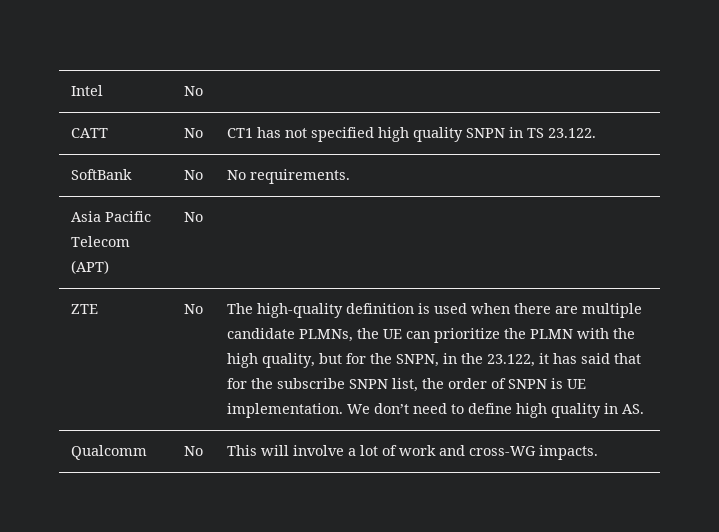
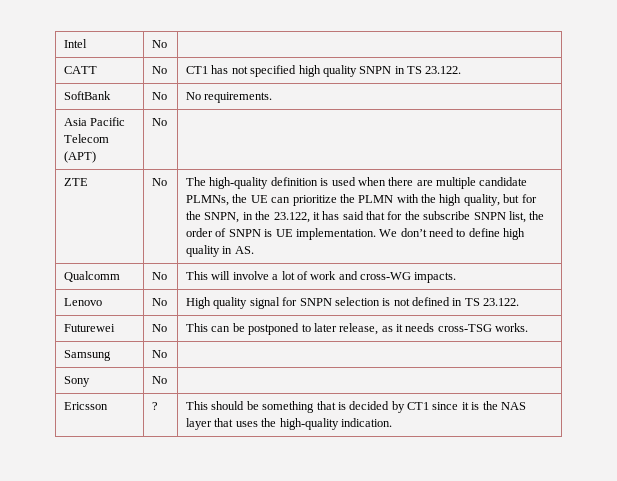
+ Lenovo | No | High quality signal for SNPN selection is not defined in TS 23.122.
+ Futurewei | No | This can be postponed to later release, as it needs cross-TSG works.
+ Samsung | No |
+ Sony | No |
+ Ericsson | ? | This should be something that is decided by CT1 since it is the NAS layer that uses the high-quality indication.

